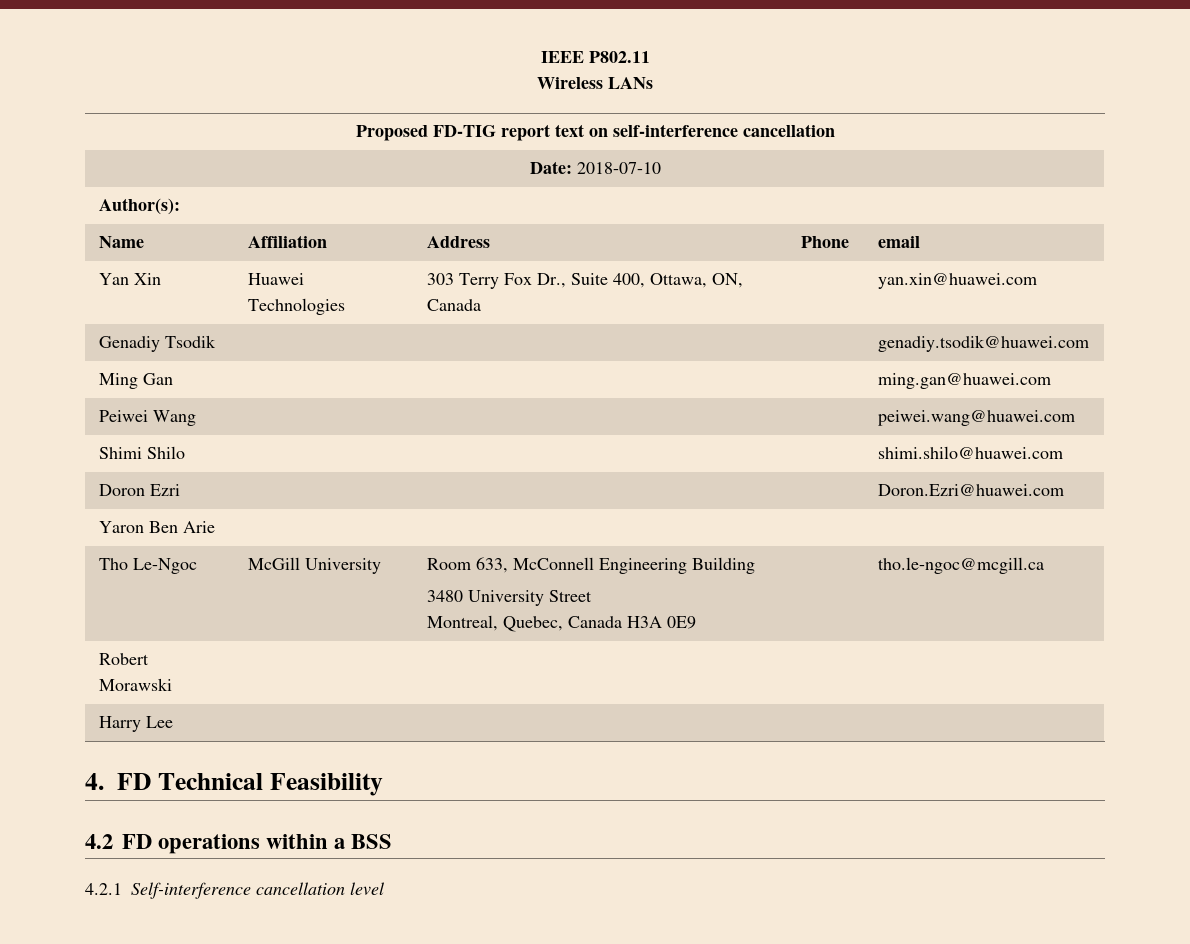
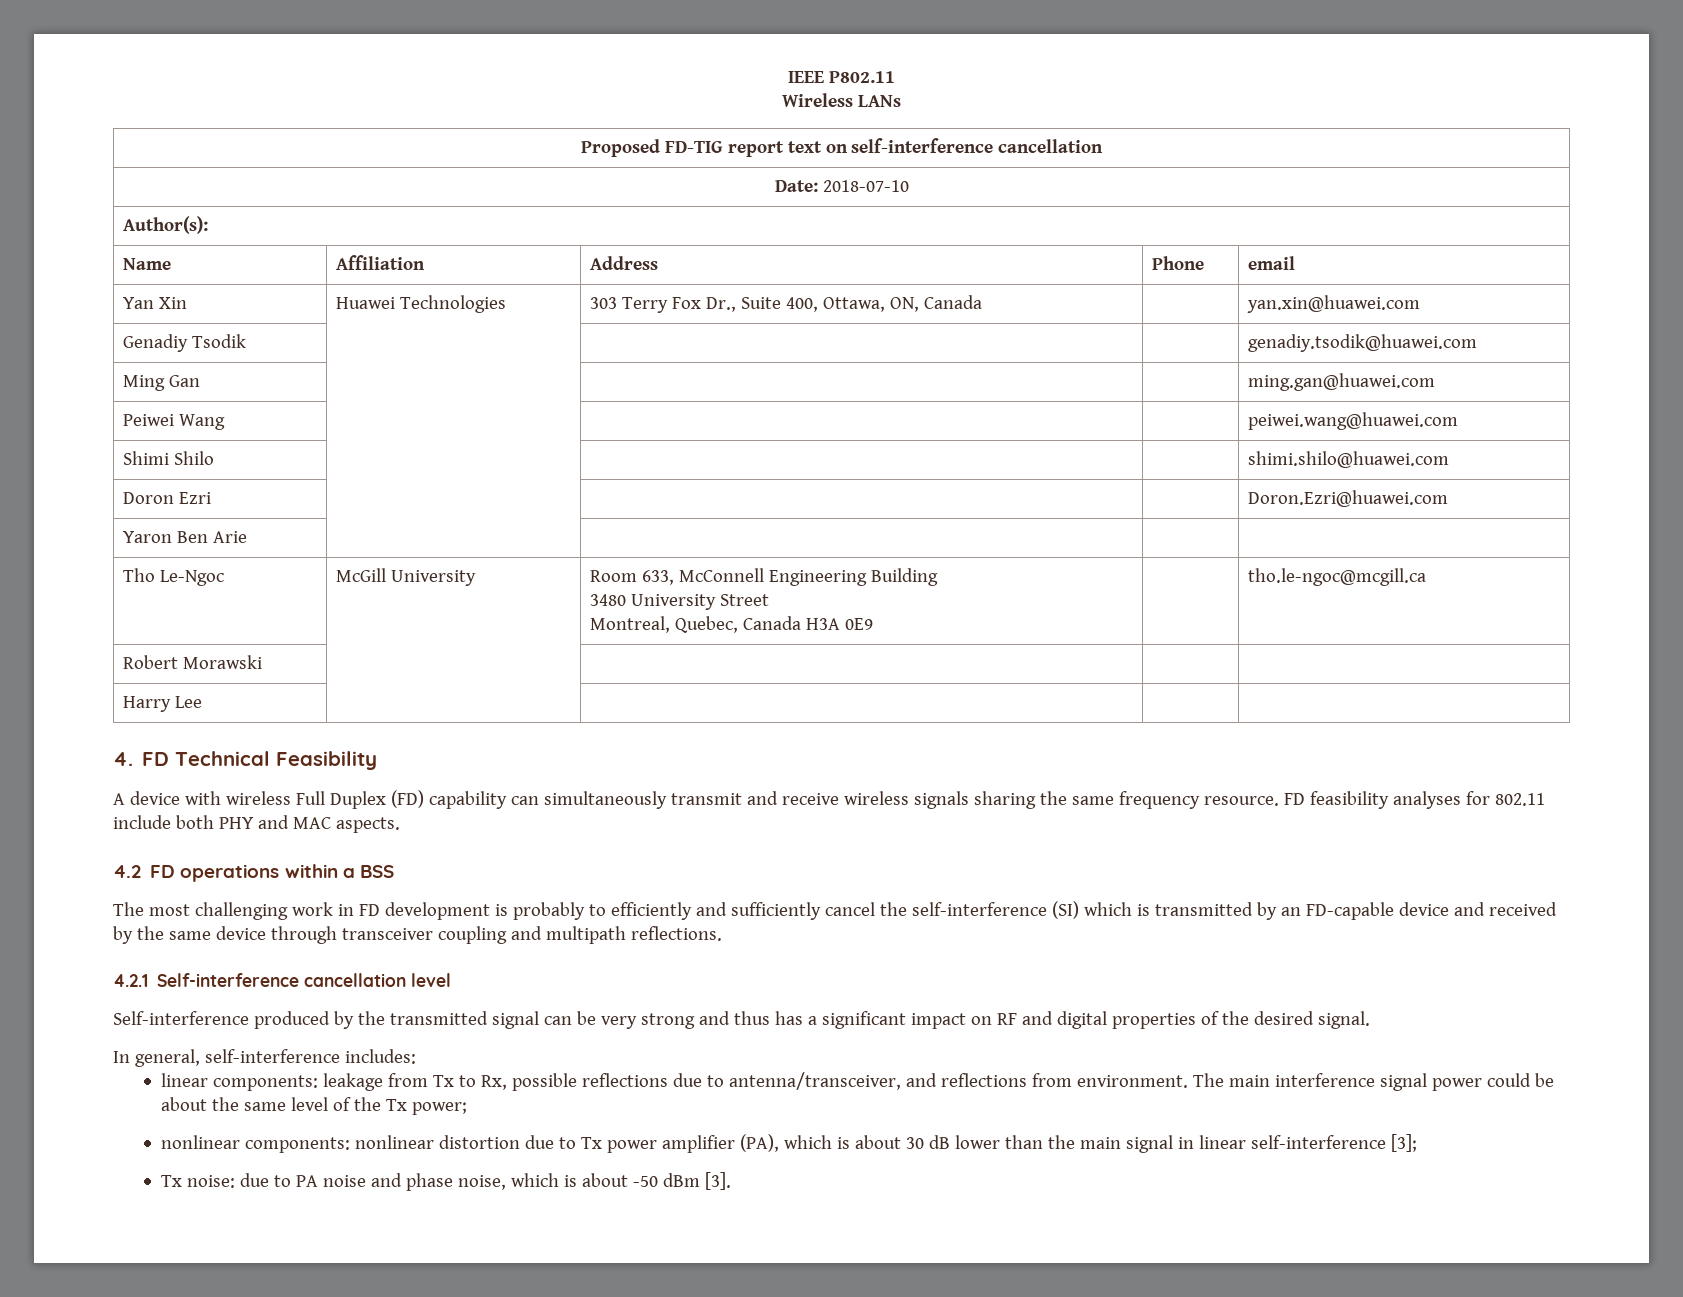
+ A device with wireless Full Duplex (FD) capability can simultaneously transmit and receive wireless signals sharing the same frequency resource. FD feasibility analyses for 802.11 include both PHY and MAC aspects.
+ The most challenging work in FD development is probably to efficiently and sufficiently cancel the self-interference (SI) which is transmitted by an FD-capable device and received by the same device through transceiver coupling and multipath reflections.
  4.2.1 Self-interference cancellation level
+ Self-interference produced by the transmitted signal can be very strong and thus has a significant impact on RF and digital properties of the desired signal.
+ In general, self-interference includes:
+ linear components: leakage from Tx to Rx, possible reflections due to antenna/transceiver, and reflections from environment. The main interference signal power could be about the same level of the Tx power;
+ nonlinear components: nonlinear distortion due to Tx power amplifier (PA), which is about 30 dB lower than the main signal in linear self-interference [3];
+ Tx noise: due to PA noise and phase noise, which is about -50 dBm [3].

